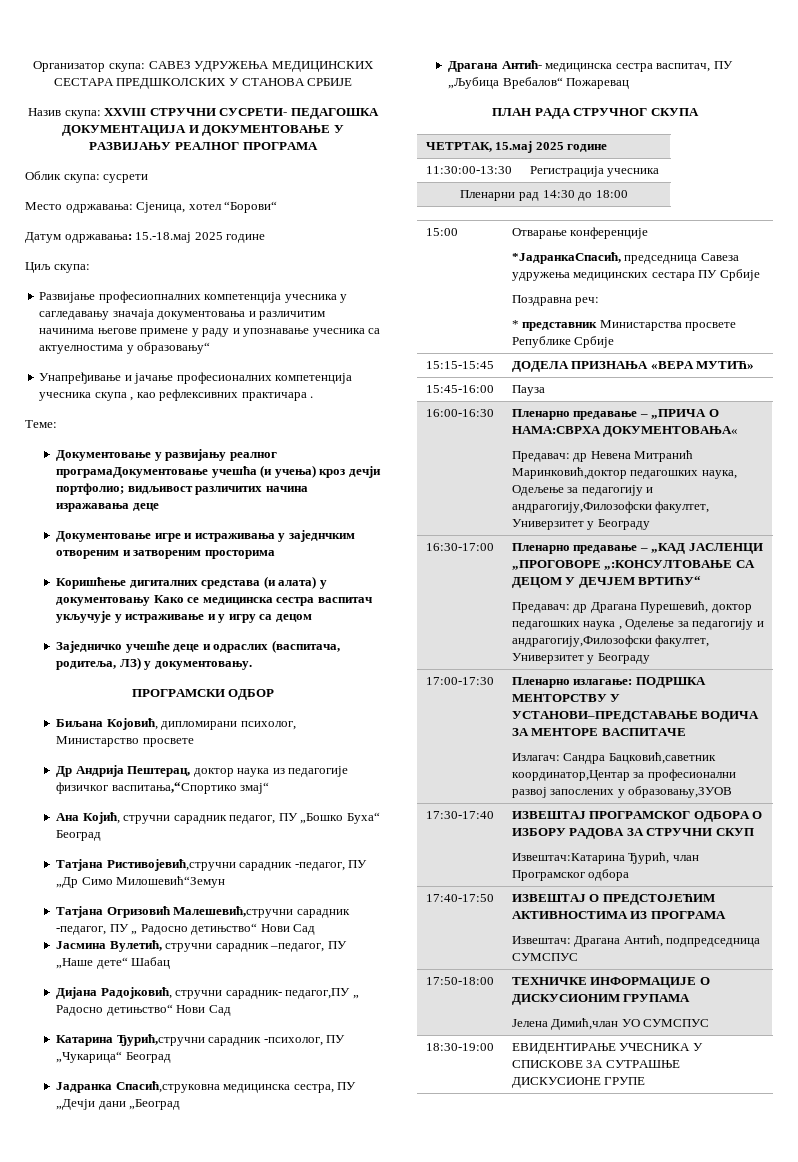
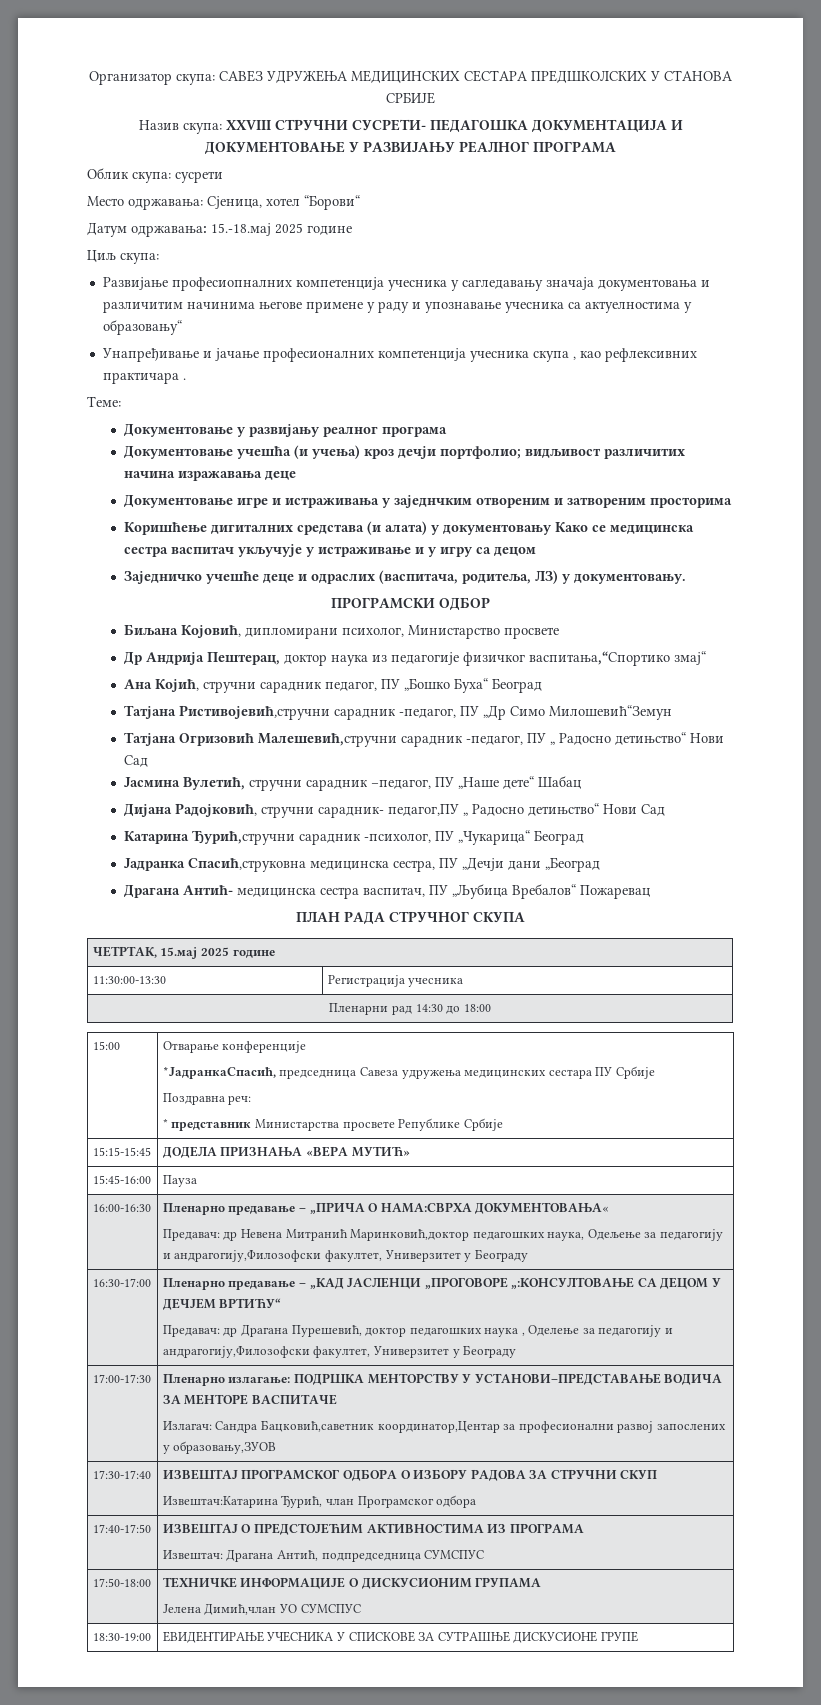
- Документовање у развијању реалног програмаДокументовање учешћа (и учења) кроз дечји портфолио; видљивост различитих начина изражавања деце
+ Документовање у развијању реалног програма
+ Документовање учешћа (и учења) кроз дечји портфолио; видљивост различитих начина изражавања деце

